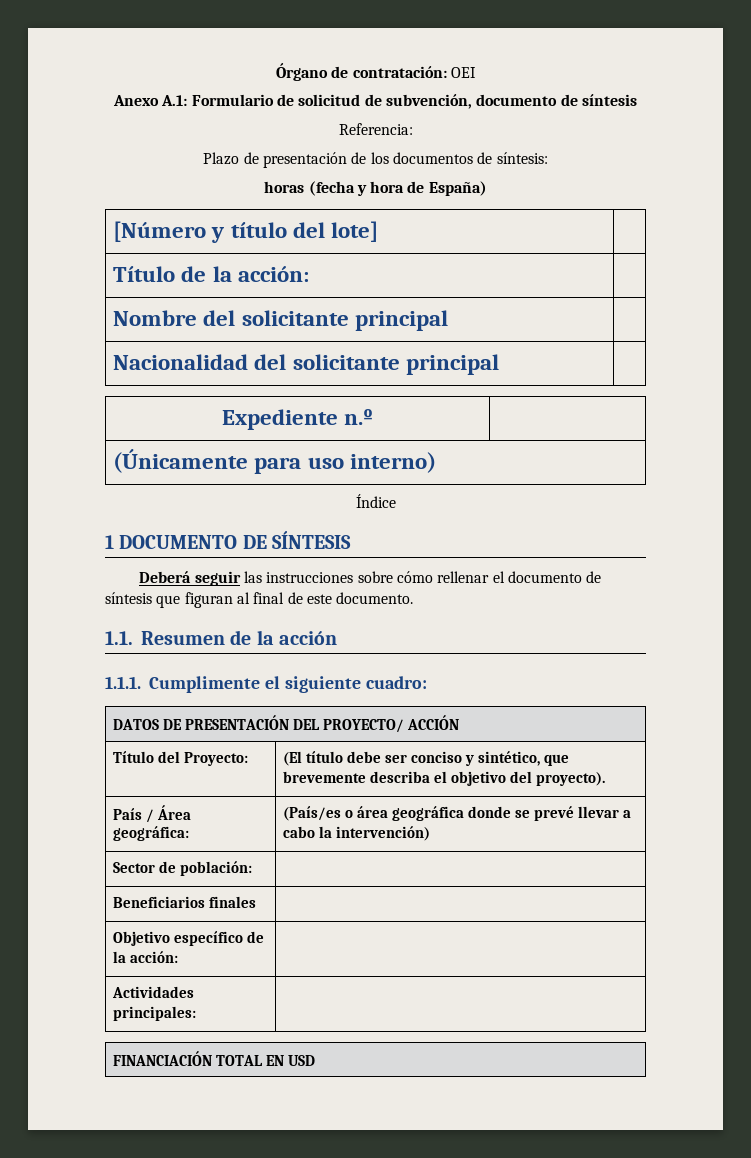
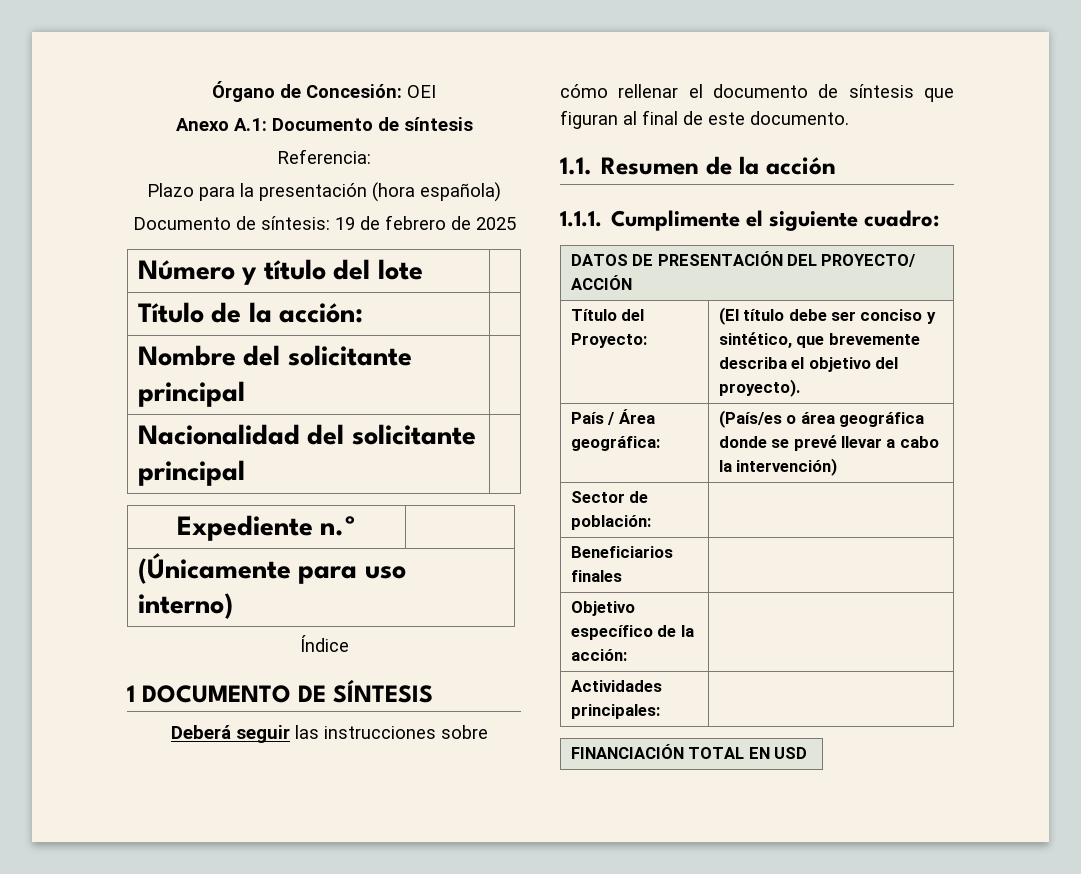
- Órgano de contratación: OEI
+ Órgano de Concesión: OEI
- Anexo A.1: Formulario de solicitud de subvención, documento de síntesis
+ Anexo A.1: Documento de síntesis
  Referencia:
- Plazo de presentación de los documentos de síntesis:
- horas (fecha y hora de España)
- [Número y título del lote] |
+ Plazo para la presentación (hora española)
+ Documento de síntesis: 19 de febrero de 2025
+ Número y título del lote |

